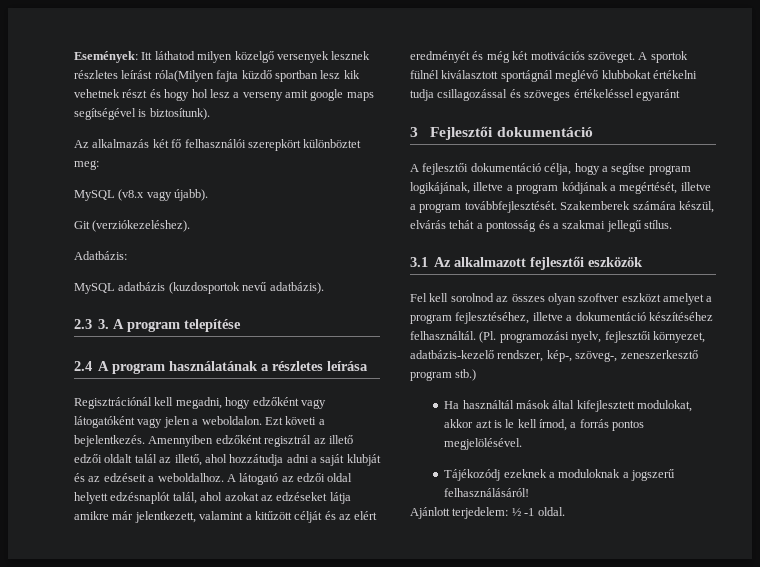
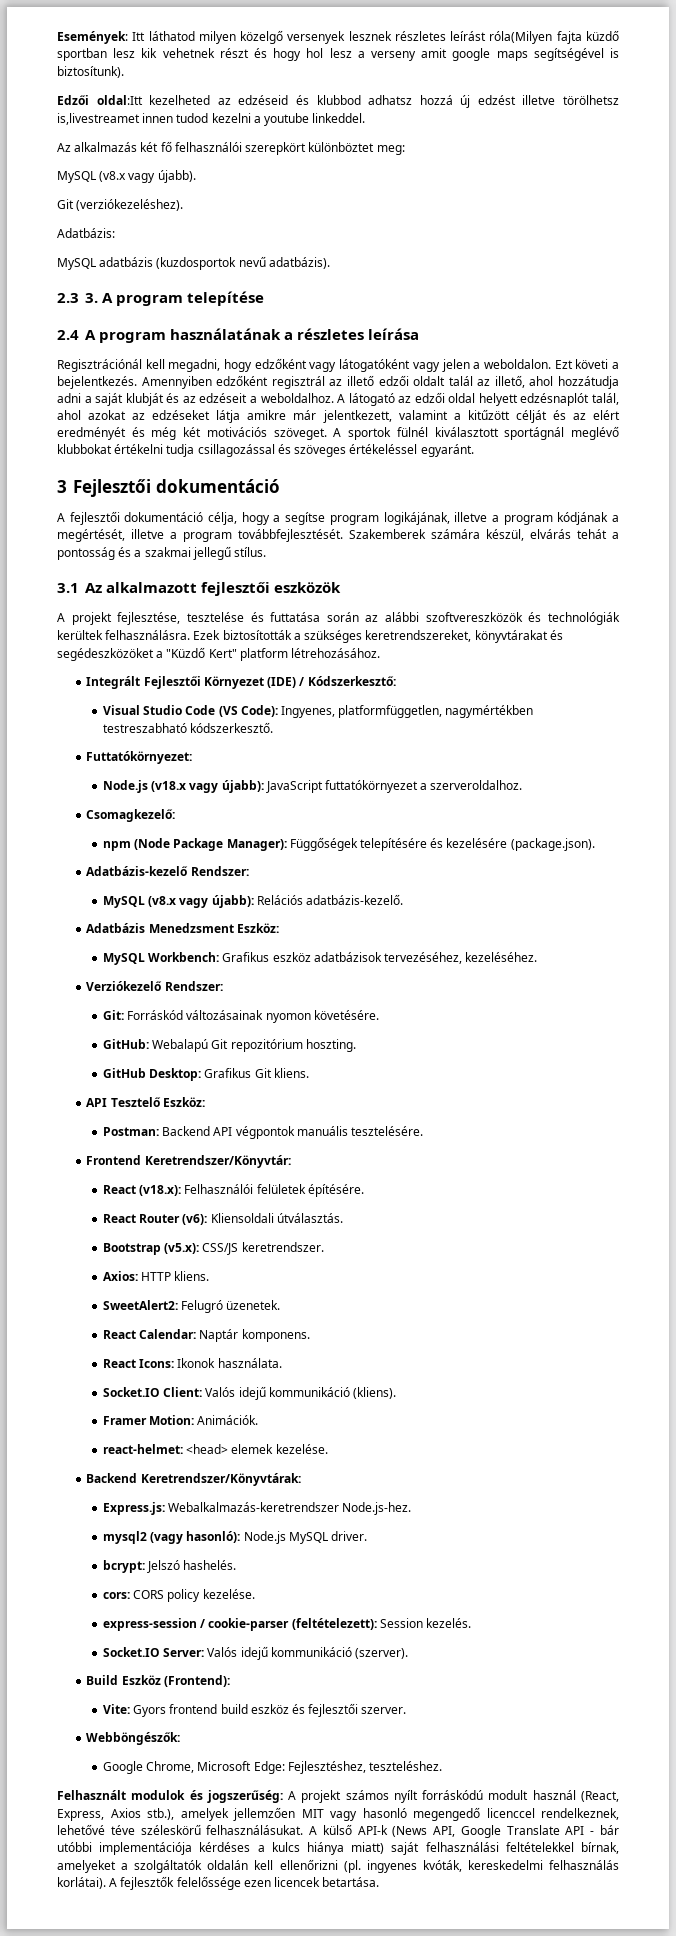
+ Edzői oldal:Itt kezelheted az edzéseid és klubbod adhatsz hozzá új edzést illetve törölhetsz is,livestreamet innen tudod kezelni a youtube linkeddel.
- A sportok fülnél kiválasztott sportágnál meglévő klubbokat értékelni tudja csillagozással és szöveges értékeléssel egyaránt
+ A sportok fülnél kiválasztott sportágnál meglévő klubbokat értékelni tudja csillagozással és szöveges értékeléssel egyaránt.
- Fel kell sorolnod az összes olyan szoftver eszközt amelyet a program fejlesztéséhez, illetve a dokumentáció készítéséhez felhasználtál. (Pl. programozási nyelv, fejlesztői környezet, adatbázis-kezelő rendszer, kép-, szöveg-, zeneszerkesztő program stb.)
- Ha használtál mások által kifejlesztett modulokat, akkor azt is le kell írnod, a forrás pontos megjelölésével.
- Tájékozódj ezeknek a moduloknak a jogszerű felhasználásáról!
- Ajánlott terjedelem: ½ -1 oldal.
+ A projekt fejlesztése, tesztelése és futtatása során az alábbi szoftvereszközök és technológiák kerültek felhasználásra. Ezek biztosították a szükséges keretrendszereket, könyvtárakat és segédeszközöket a "Küzdő Kert" platform létrehozásához.
+ Integrált Fejlesztői Környezet (IDE) / Kódszerkesztő:
+ Visual Studio Code (VS Code): Ingyenes, platformfüggetlen, nagymértékben testreszabható kódszerkesztő.
+ Futtatókörnyezet:
+ Node.js (v18.x vagy újabb): JavaScript futtatókörnyezet a szerveroldalhoz.
+ Csomagkezelő:
+ npm (Node Package Manager): Függőségek telepítésére és kezelésére (package.json).
+ Adatbázis-kezelő Rendszer:
+ MySQL (v8.x vagy újabb): Relációs adatbázis-kezelő.
+ Adatbázis Menedzsment Eszköz:
+ MySQL Workbench: Grafikus eszköz adatbázisok tervezéséhez, kezeléséhez.
+ Verziókezelő Rendszer:
+ Git: Forráskód változásainak nyomon követésére.
+ GitHub: Webalapú Git repozitórium hoszting.
+ GitHub Desktop: Grafikus Git kliens.
+ API Tesztelő Eszköz:
+ Postman: Backend API végpontok manuális tesztelésére.
+ Frontend Keretrendszer/Könyvtár:
+ React (v18.x): Felhasználói felületek építésére.
+ React Router (v6): Kliensoldali útválasztás.
+ Bootstrap (v5.x): CSS/JS keretrendszer.
+ Axios: HTTP kliens.
+ SweetAlert2: Felugró üzenetek.
+ React Calendar: Naptár komponens.
+ React Icons: Ikonok használata.
+ Socket.IO Client: Valós idejű kommunikáció (kliens).
+ Framer Motion: Animációk.
+ react-helmet: <head> elemek kezelése.
+ Backend Keretrendszer/Könyvtárak:
+ Express.js: Webalkalmazás-keretrendszer Node.js-hez.
+ mysql2 (vagy hasonló): Node.js MySQL driver.
+ bcrypt: Jelszó hashelés.
+ cors: CORS policy kezelése.
+ express-session / cookie-parser (feltételezett): Session kezelés.
+ Socket.IO Server: Valós idejű kommunikáció (szerver).
+ Build Eszköz (Frontend):
+ Vite: Gyors frontend build eszköz és fejlesztői szerver.
+ Webböngészők:
+ Google Chrome, Microsoft Edge: Fejlesztéshez, teszteléshez.
+ Felhasznált modulok és jogszerűség: A projekt számos nyílt forráskódú modult használ (React, Express, Axios stb.), amelyek jellemzően MIT vagy hasonló megengedő licenccel rendelkeznek, lehetővé téve széleskörű felhasználásukat. A külső API-k (News API, Google Translate API - bár utóbbi implementációja kérdéses a kulcs hiánya miatt) saját felhasználási feltételekkel bírnak, amelyeket a szolgáltatók oldalán kell ellenőrizni (pl. ingyenes kvóták, kereskedelmi felhasználás korlátai). A fejlesztők felelőssége ezen licencek betartása.

